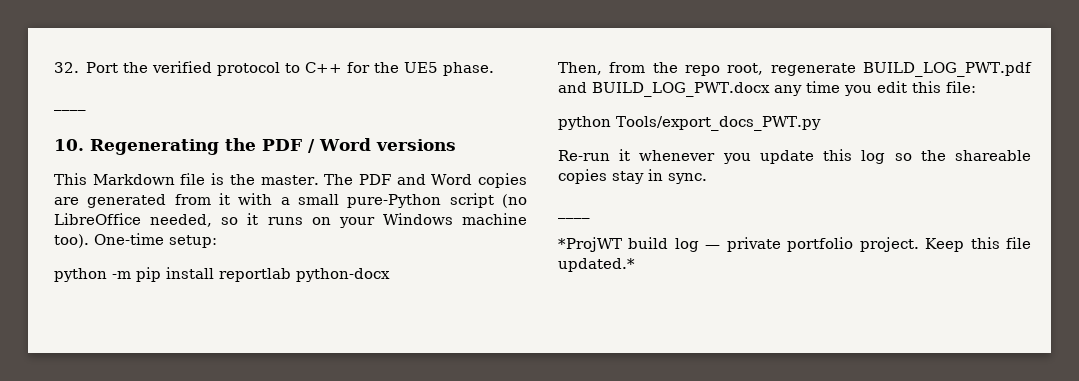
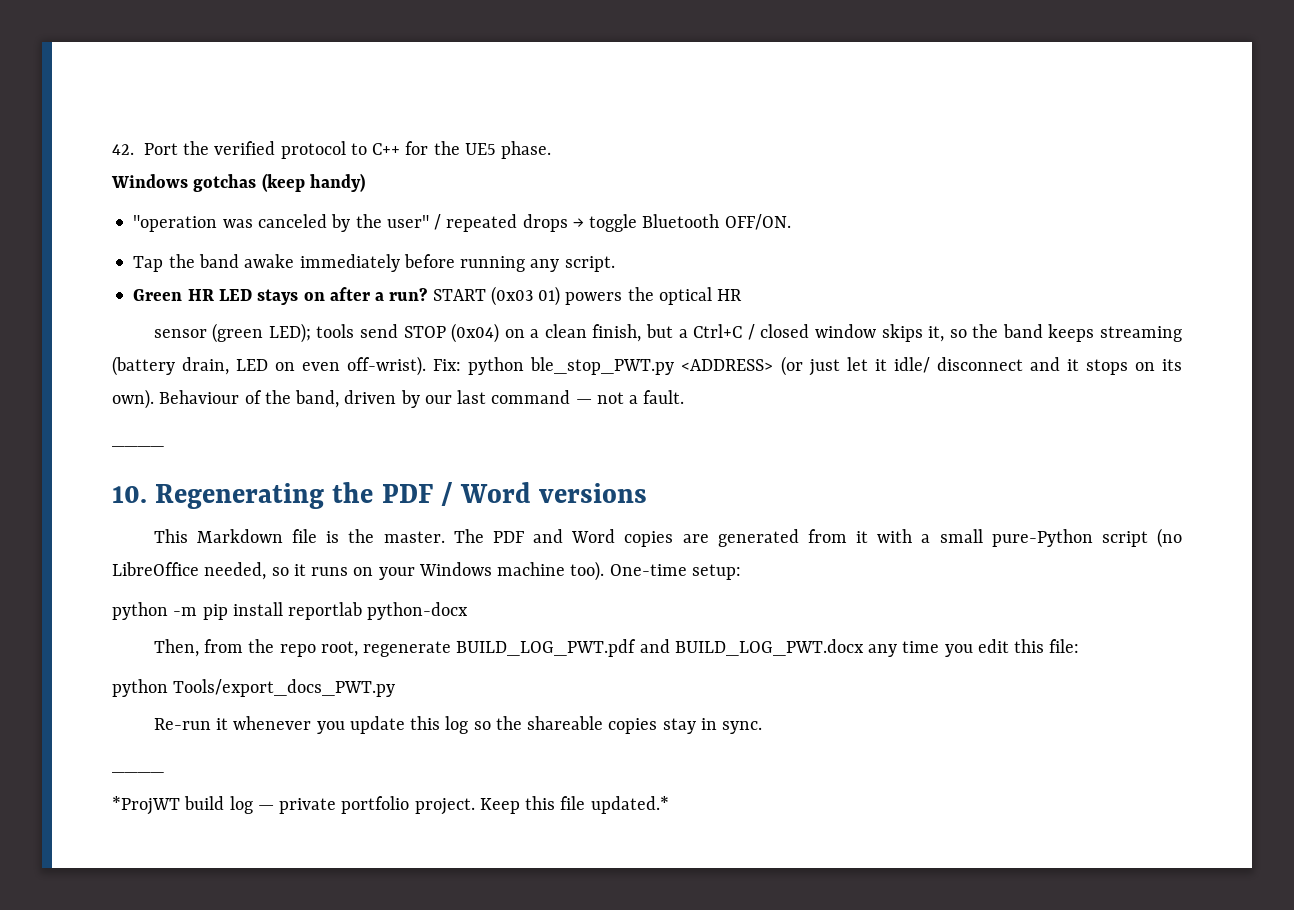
- 32. Port the verified protocol to C++ for the UE5 phase.
+ 42. Port the verified protocol to C++ for the UE5 phase.
+ Windows gotchas (keep handy)
+ "operation was canceled by the user" / repeated drops → toggle Bluetooth OFF/ON.
+ Tap the band awake immediately before running any script.
+ Green HR LED stays on after a run? START (0x03 01) powers the optical HR
+ sensor (green LED); tools send STOP (0x04) on a clean finish, but a Ctrl+C / closed window skips it, so the band keeps streaming (battery drain, LED on even off-wrist). Fix: python ble_stop_PWT.py <ADDRESS> (or just let it idle/ disconnect and it stops on its own). Behaviour of the band, driven by our last command — not a fault.

